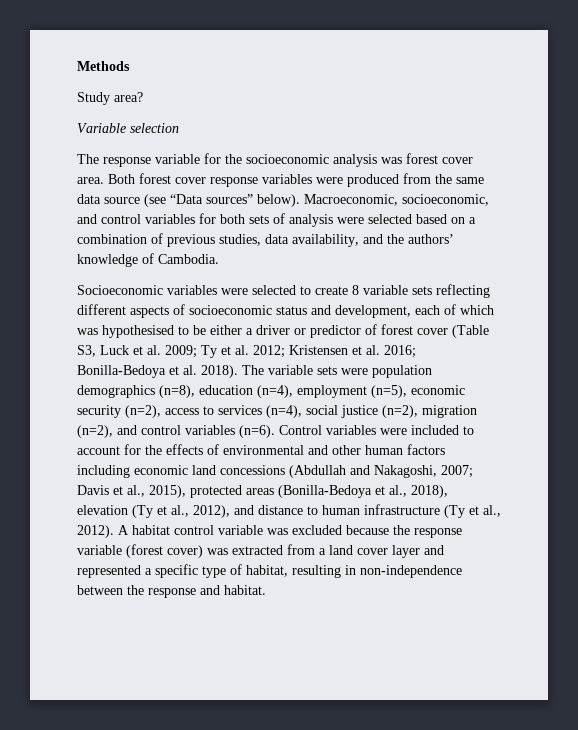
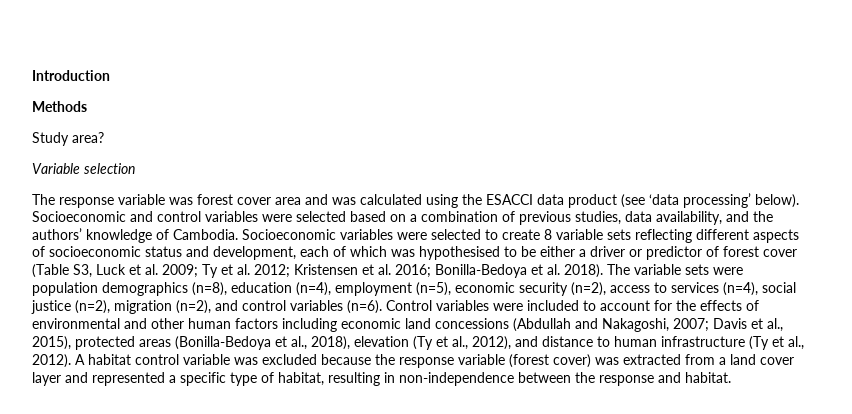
+ Introduction
- The response variable for the socioeconomic analysis was forest cover area. Both forest cover response variables were produced from the same data source (see “Data sources” below). Macroeconomic, socioeconomic, and control variables for both sets of analysis were selected based on a combination of previous studies, data availability, and the authors’ knowledge of Cambodia.
- Socioeconomic variables were selected to create 8 variable sets reflecting different aspects of socioeconomic status and development, each of which was hypothesised to be either a driver or predictor of forest cover (Table S3, Luck et al. 2009;
+ The response variable was forest cover area and was calculated using the ESACCI data product (see ‘data processing’ below). Socioeconomic and control variables were selected based on a combination of previous studies, data availability, and the authors’ knowledge of Cambodia. Socioeconomic variables were selected to create 8 variable sets reflecting different aspects of socioeconomic status and development, each of which was hypothesised to be either a driver or predictor of forest cover (Table S3, Luck et al. 2009;

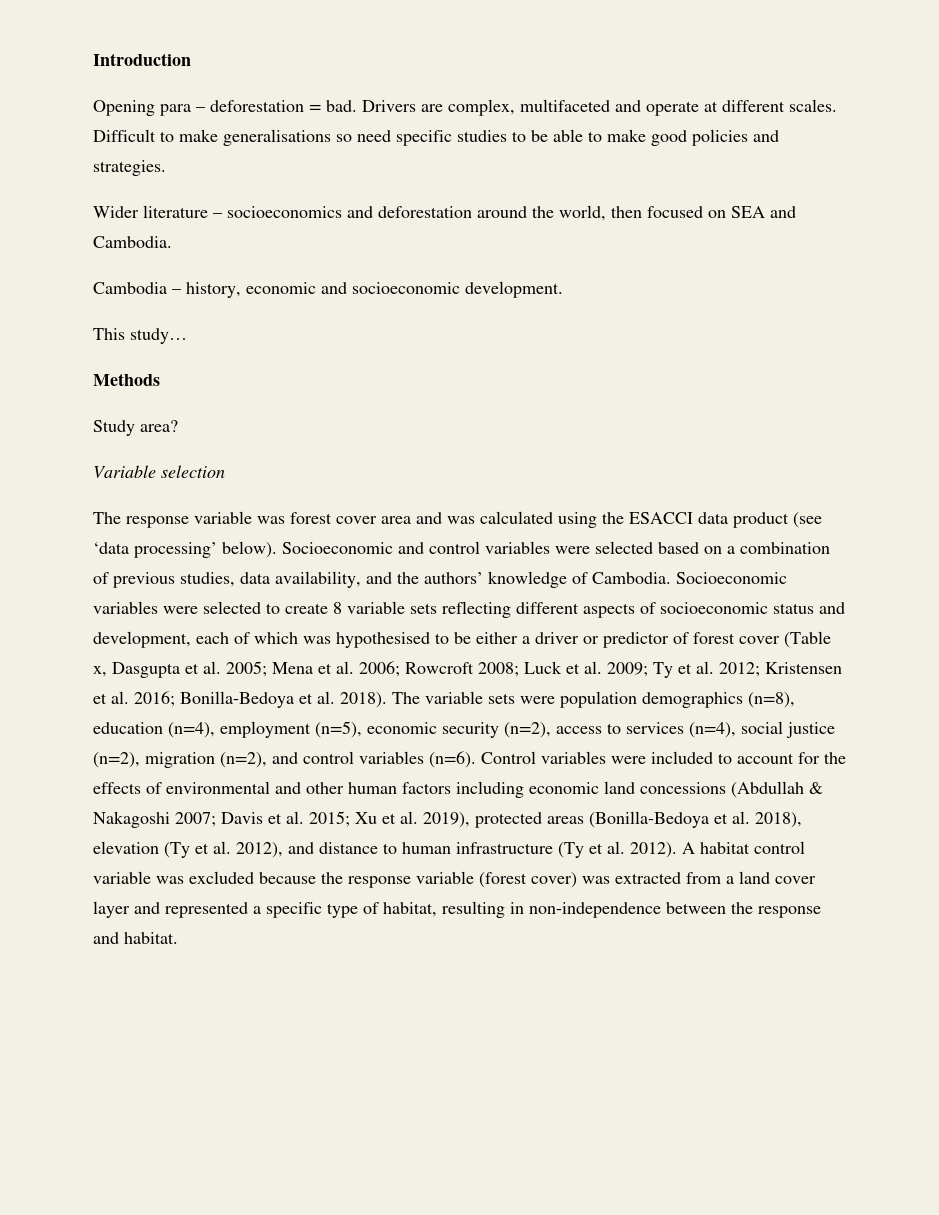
+ Opening para – deforestation = bad. Drivers are complex, multifaceted and operate at different scales. Difficult to make generalisations so need specific studies to be able to make good policies and strategies.
+ Wider literature – socioeconomics and deforestation around the world, then focused on SEA and Cambodia.
+ Cambodia – history, economic and socioeconomic development.
+ This study…
- Socioeconomic variables were selected to create 8 variable sets reflecting different aspects of socioeconomic status and development, each of which was hypothesised to be either a driver or predictor of forest cover (Table S3, Luck et al. 2009; Ty et al. 2012; Kristensen et al. 2016; Bonilla-Bedoya et al. 2018).
+ Socioeconomic variables were selected to create 8 variable sets reflecting different aspects of socioeconomic status and development, each of which was hypothesised to be either a driver or predictor of forest cover (Table x, Dasgupta et al. 2005; Mena et al. 2006; Rowcroft 2008; Luck et al. 2009; Ty et al. 2012; Kristensen et al. 2016; Bonilla-Bedoya et al. 2018).
- Control variables were included to account for the effects of environmental and other human factors including economic land concessions (Abdullah and Nakagoshi, 2007; Davis et al., 2015), protected areas (Bonilla-Bedoya et al., 2018), elevation (Ty et al., 2012), and distance to human infrastructure (Ty et al., 2012).
+ Control variables were included to account for the effects of environmental and other human factors including economic land concessions (Abdullah & Nakagoshi 2007; Davis et al. 2015; Xu et al. 2019), protected areas (Bonilla-Bedoya et al. 2018), elevation (Ty et al. 2012), and distance to human infrastructure (Ty et al. 2012).

